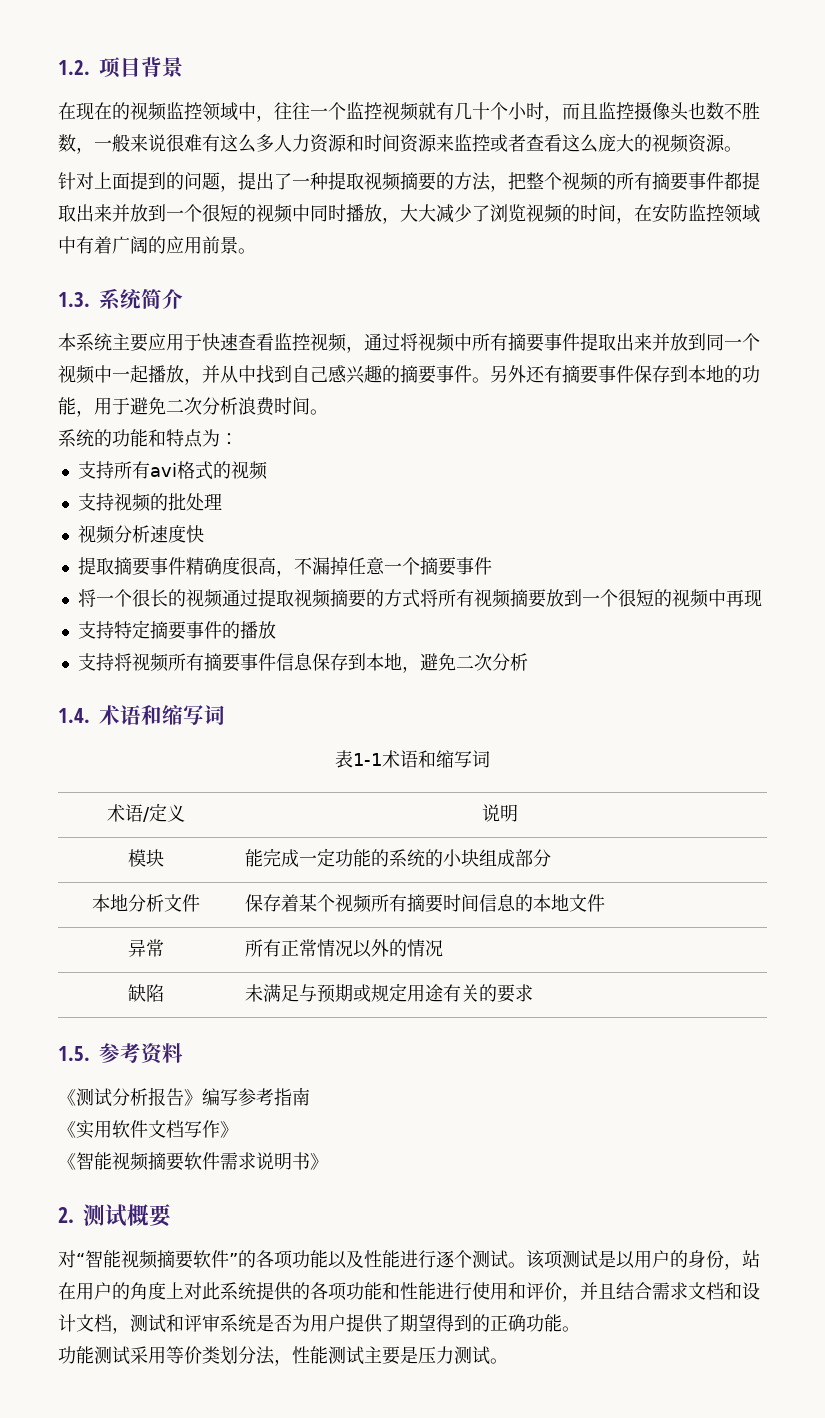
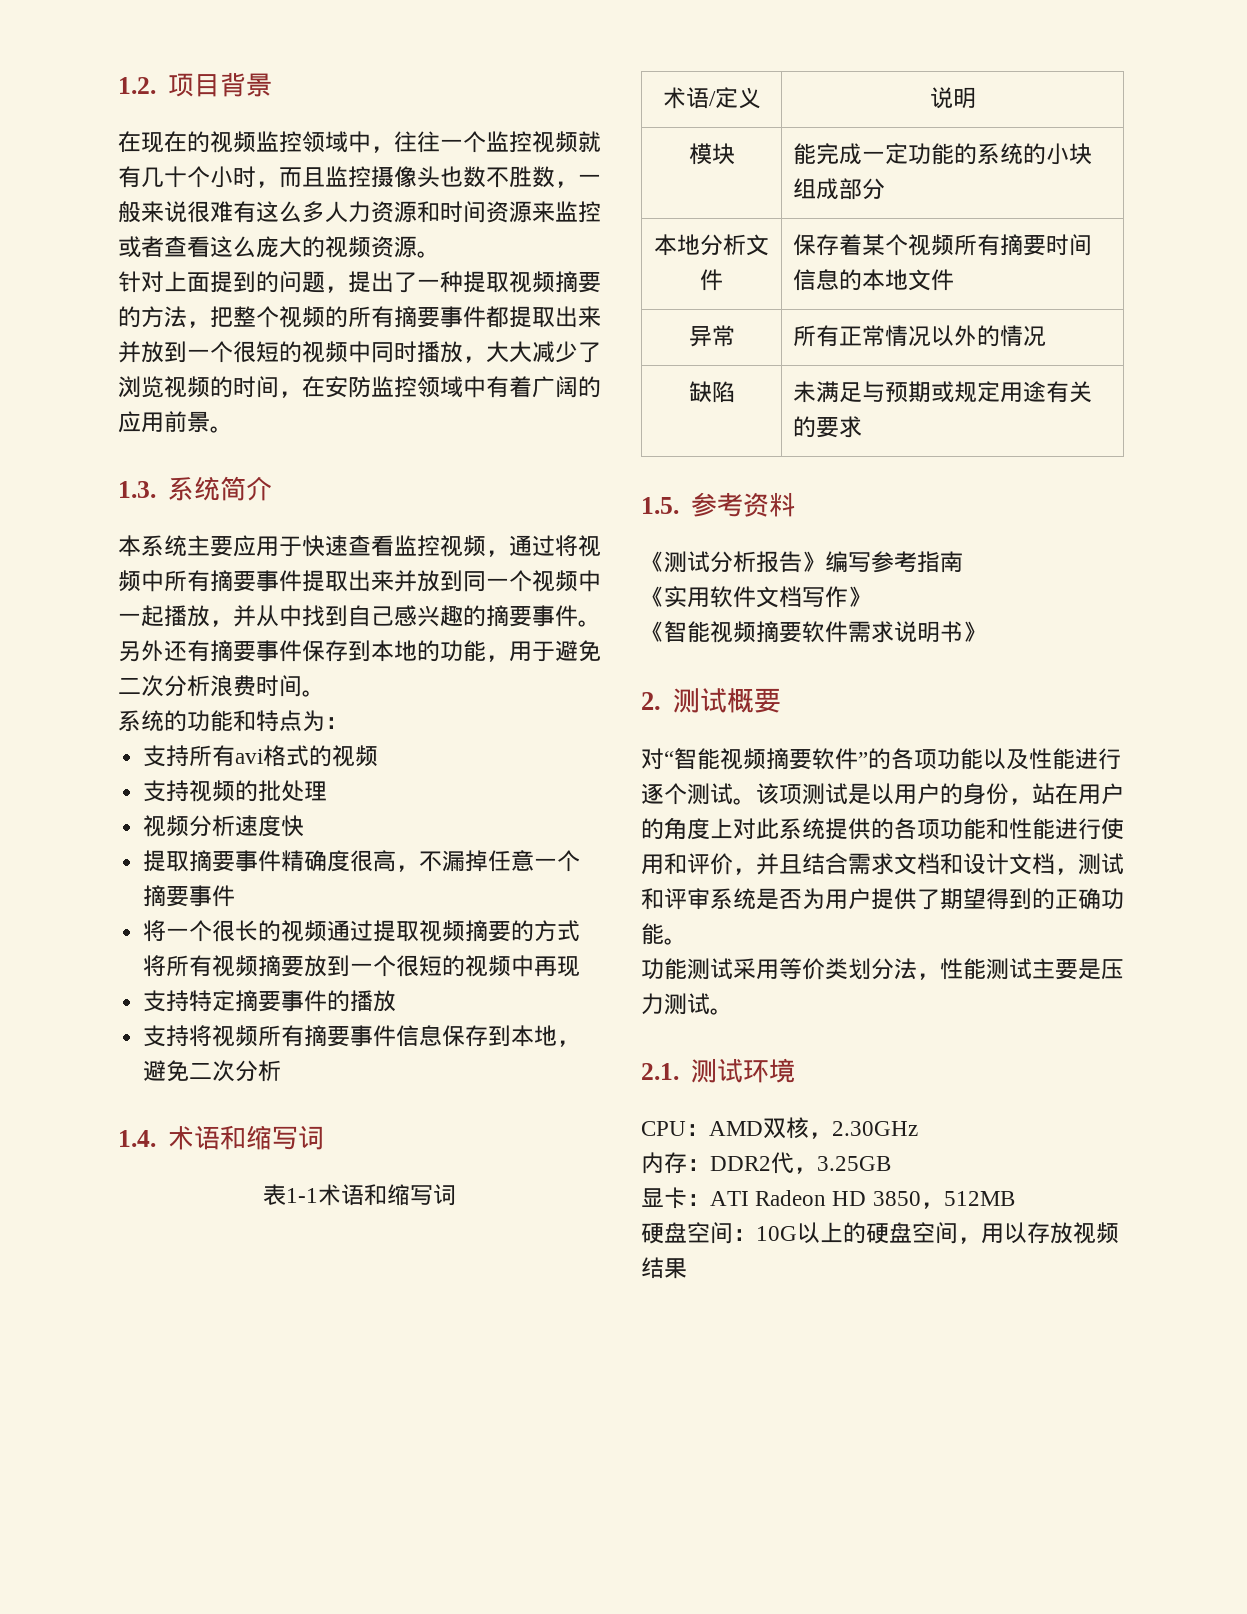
+ 2.1.测试环境
+ CPU：AMD双核，2.30GHz
+ 内存：DDR2代，3.25GB
+ 显卡：ATI Radeon HD 3850，512MB
+ 硬盘空间：10G以上的硬盘空间，用以存放视频结果

